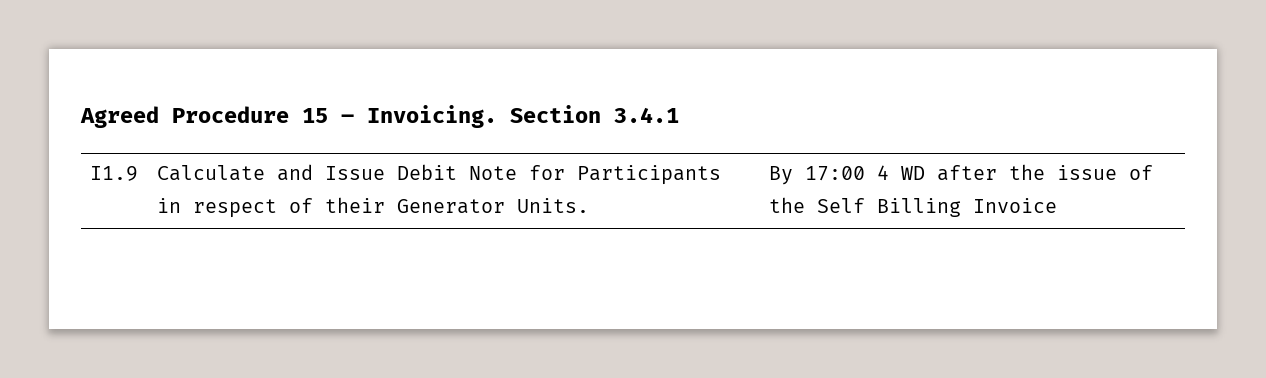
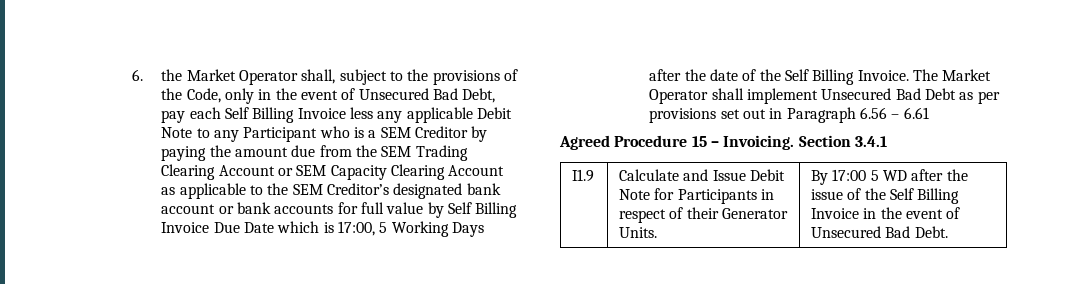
+ 6. the Market Operator shall, subject to the provisions of the Code, only in the event of Unsecured Bad Debt, pay each Self Billing Invoice less any applicable Debit Note to any Participant who is a SEM Creditor by paying the amount due from the SEM Trading Clearing Account or SEM Capacity Clearing Account as applicable to the SEM Creditor’s designated bank account or bank accounts for full value by Self Billing Invoice Due Date which is 17:00, 5 Working Days after the date of the Self Billing Invoice. The Market Operator shall implement Unsecured Bad Debt as per provisions set out in Paragraph 6.56 – 6.61
- I1.9 | Calculate and Issue Debit Note for Participants in respect of their Generator Units. | By 17:00 4 WD after the issue of the Self Billing Invoice
+ I1.9 | Calculate and Issue Debit Note for Participants in respect of their Generator Units. | By 17:00 5 WD after the issue of the Self Billing Invoice in the event of Unsecured Bad Debt.

